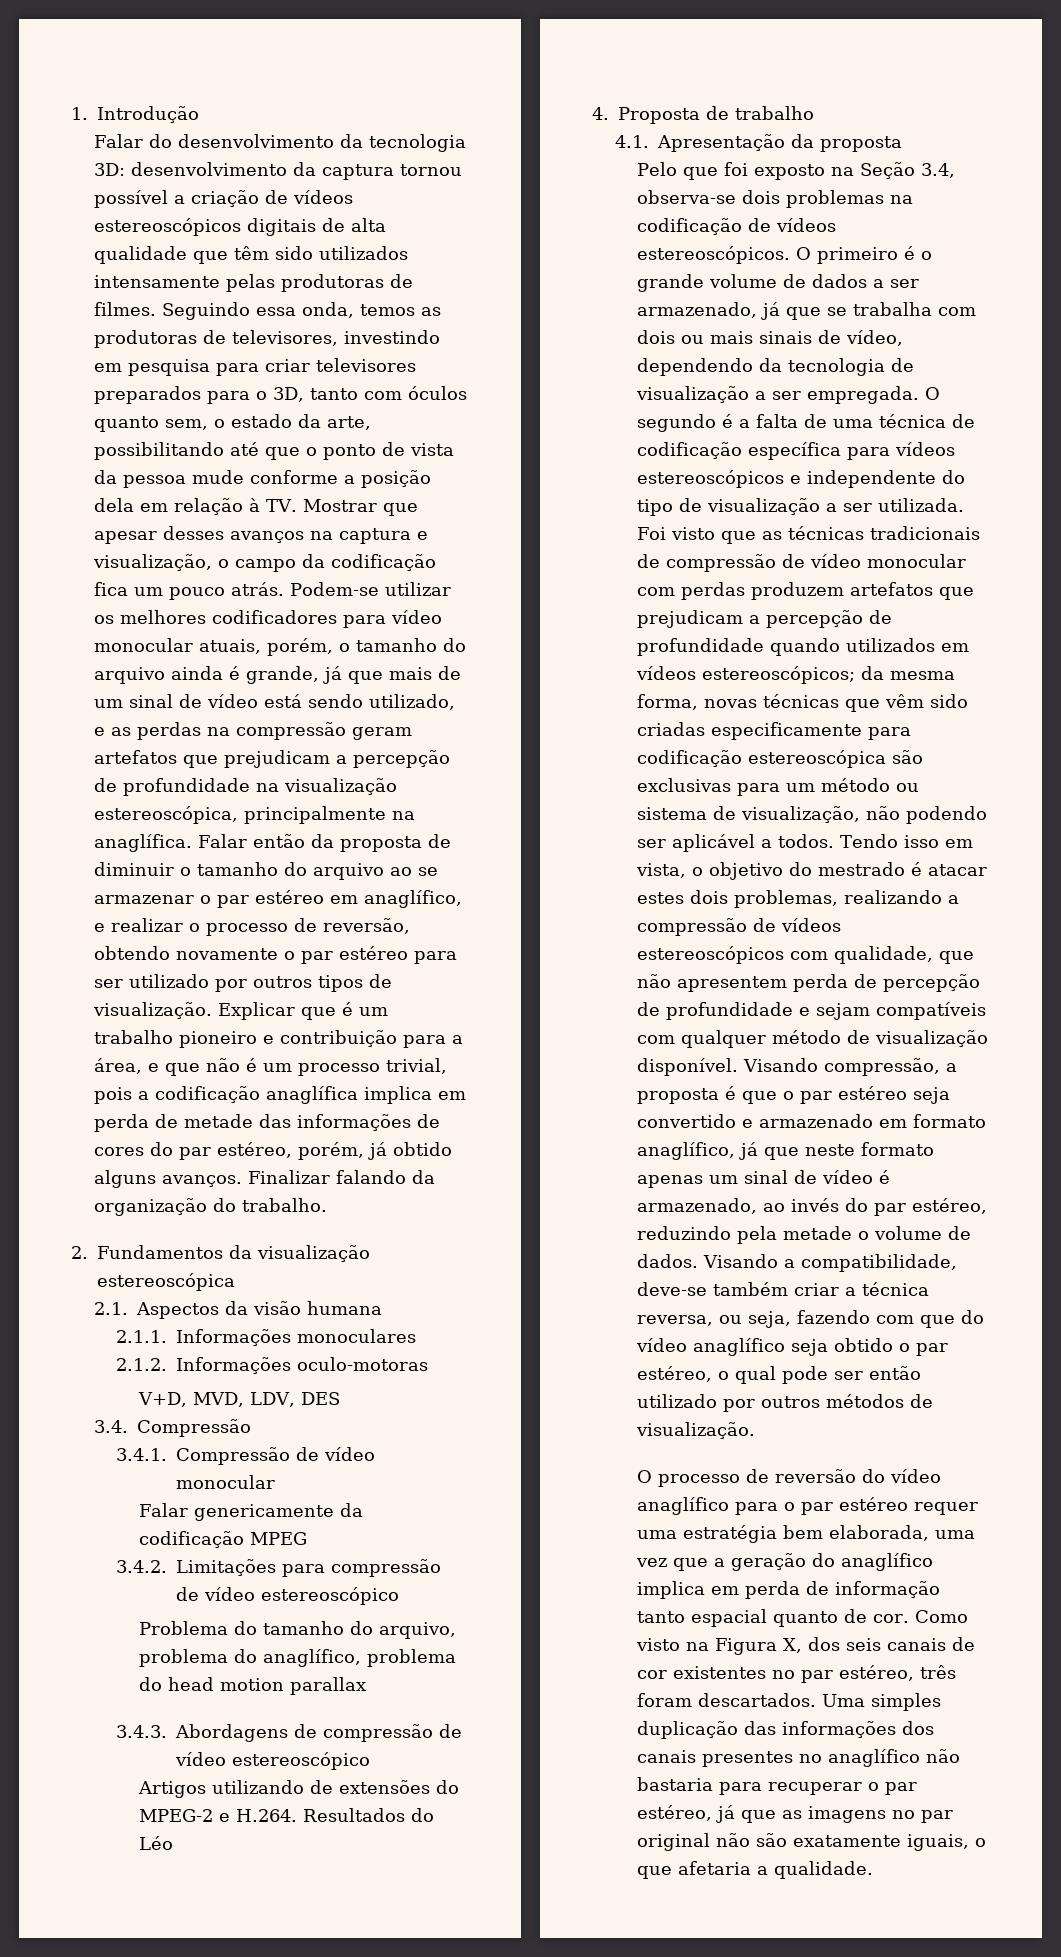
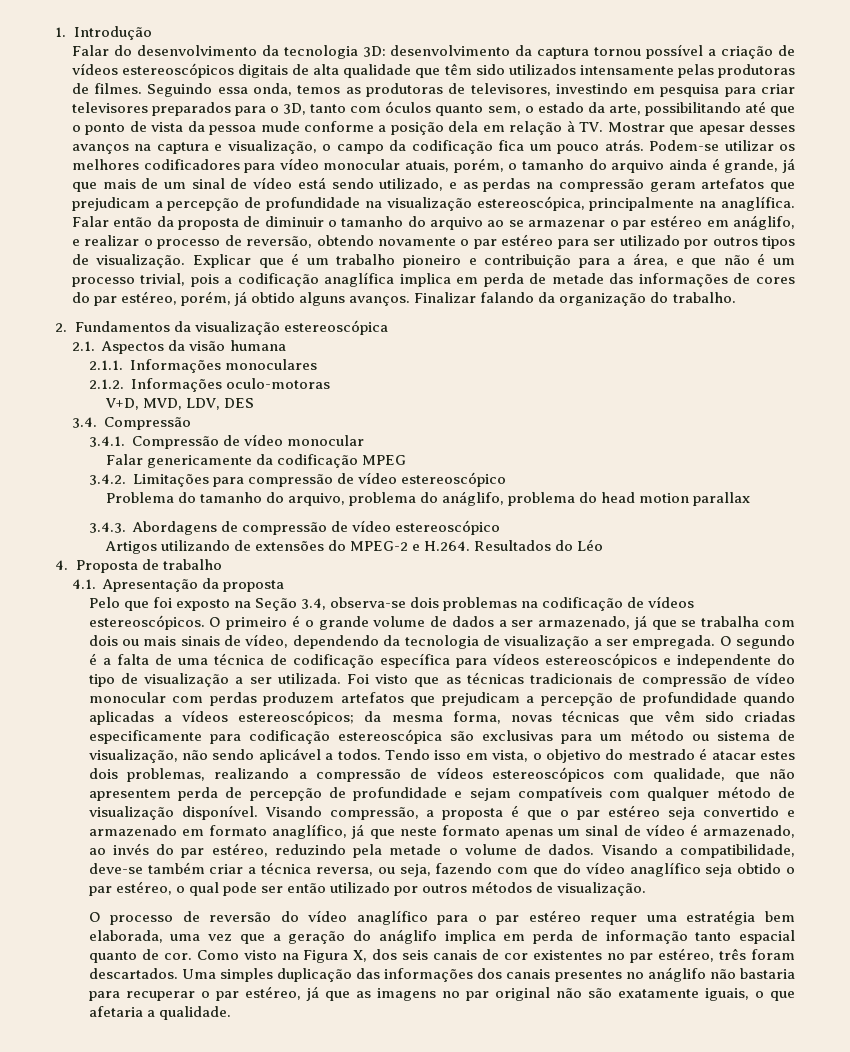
- Falar então da proposta de diminuir o tamanho do arquivo ao se armazenar o par estéreo em anaglífico, e realizar o processo de reversão, obtendo novamente o par estéreo para ser utilizado por outros tipos de visualização.
+ Falar então da proposta de diminuir o tamanho do arquivo ao se armazenar o par estéreo em anáglifo, e realizar o processo de reversão, obtendo novamente o par estéreo para ser utilizado por outros tipos de visualização.
- Problema do tamanho do arquivo, problema do anaglífico, problema do head motion parallax
+ Problema do tamanho do arquivo, problema do anáglifo, problema do head motion parallax
- Foi visto que as técnicas tradicionais de compressão de vídeo monocular com perdas produzem artefatos que prejudicam a percepção de profundidade quando utilizados em vídeos estereoscópicos; da mesma forma, novas técnicas que vêm sido criadas especificamente para codificação estereoscópica são exclusivas para um método ou sistema de visualização, não podendo ser aplicável a todos.
+ Foi visto que as técnicas tradicionais de compressão de vídeo monocular com perdas produzem artefatos que prejudicam a percepção de profundidade quando aplicadas a vídeos estereoscópicos; da mesma forma, novas técnicas que vêm sido criadas especificamente para codificação estereoscópica são exclusivas para um método ou sistema de visualização, não sendo aplicável a todos.
- O processo de reversão do vídeo anaglífico para o par estéreo requer uma estratégia bem elaborada, uma vez que a geração do anaglífico implica em perda de informação tanto espacial quanto de cor.
+ O processo de reversão do vídeo anaglífico para o par estéreo requer uma estratégia bem elaborada, uma vez que a geração do anáglifo implica em perda de informação tanto espacial quanto de cor.
- Uma simples duplicação das informações dos canais presentes no anaglífico não bastaria para recuperar o par estéreo, já que as imagens no par original não são exatamente iguais, o que afetaria a qualidade.
+ Uma simples duplicação das informações dos canais presentes no anáglifo não bastaria para recuperar o par estéreo, já que as imagens no par original não são exatamente iguais, o que afetaria a qualidade.

